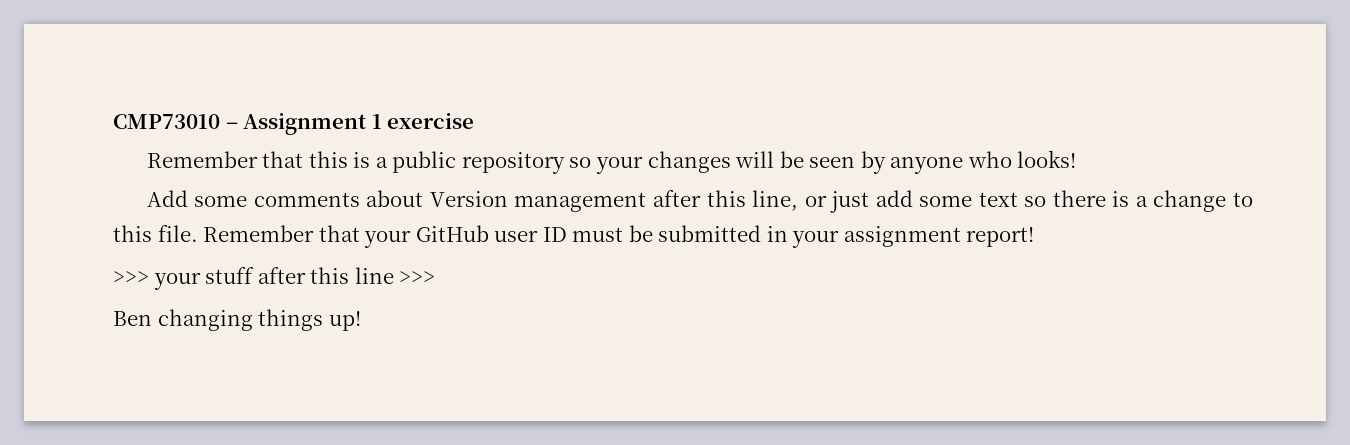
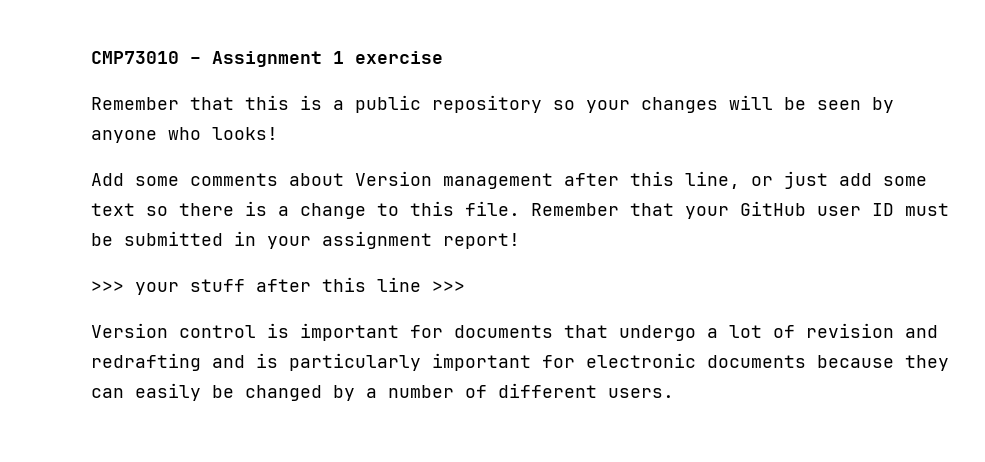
- Ben changing things up!
+ Version control is important for documents that undergo a lot of revision and redrafting and is particularly important for electronic documents because they can easily be changed by a number of different users.

